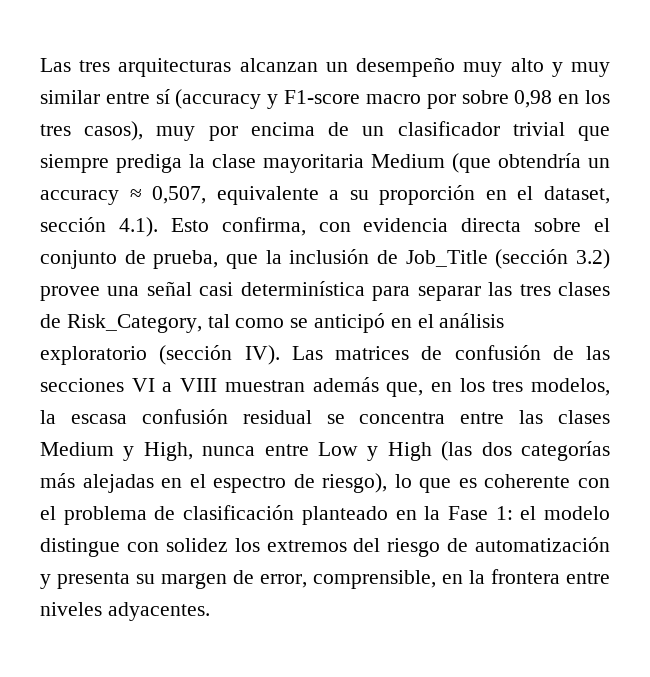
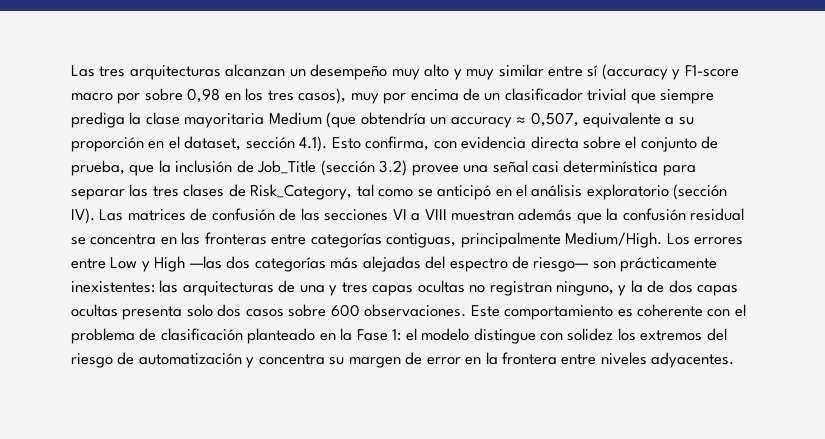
- Las tres arquitecturas alcanzan un desempeño muy alto y muy similar entre sí (accuracy y F1-score macro por sobre 0,98 en los tres casos), muy por encima de un clasificador trivial que siempre prediga la clase mayoritaria Medium (que obtendría un accuracy ≈ 0,507, equivalente a su proporción en el dataset, sección 4.1). Esto confirma, con evidencia directa sobre el conjunto de prueba, que la inclusión de Job_Title (sección 3.2) provee una señal casi determinística para separar las tres clases de Risk_Category, tal como se anticipó en el análisis exploratorio (sección IV). Las matrices de confusión de las secciones VI a VIII muestran además que, en los tres modelos, la escasa confusión residual se concentra entre las clases Medium y High, nunca entre Low y High (las dos categorías más alejadas en el espectro de riesgo), lo que es coherente con el problema de clasificación planteado en la Fase 1:
+ Las tres arquitecturas alcanzan un desempeño muy alto y muy similar entre sí (accuracy y F1-score macro por sobre 0,98 en los tres casos), muy por encima de un clasificador trivial que siempre prediga la clase mayoritaria Medium (que obtendría un accuracy ≈ 0,507, equivalente a su proporción en el dataset, sección 4.1). Esto confirma, con evidencia directa sobre el conjunto de prueba, que la inclusión de Job_Title (sección 3.2) provee una señal casi determinística para separar las tres clases de Risk_Category, tal como se anticipó en el análisis exploratorio (sección IV). Las matrices de confusión de las secciones VI a VIII muestran además que la confusión residual se concentra en las fronteras entre categorías contiguas, principalmente Medium/High. Los errores entre Low y High —las dos categorías más alejadas del espectro de riesgo— son prácticamente inexistentes: las arquitecturas de una y tres capas ocultas no registran ninguno, y la de dos capas ocultas presenta solo dos casos sobre 600 observaciones. Este comportamiento es coherente con el problema de clasificación planteado en la Fase 1:
- el modelo distingue con solidez los extremos del riesgo de automatización y presenta su margen de error, comprensible, en la frontera entre niveles adyacentes.
+ el modelo distingue con solidez los extremos del riesgo de automatización y concentra su margen de error en la frontera entre niveles adyacentes.

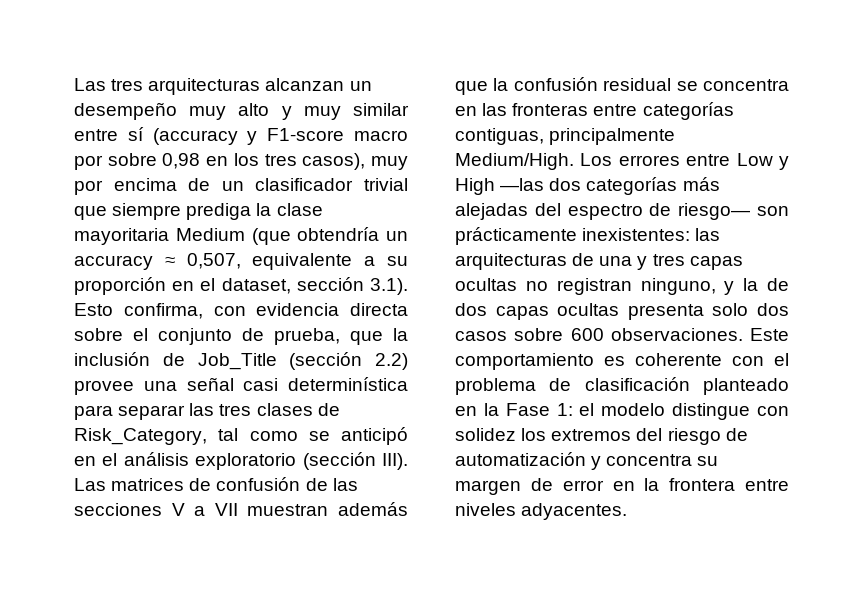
- Las tres arquitecturas alcanzan un desempeño muy alto y muy similar entre sí (accuracy y F1-score macro por sobre 0,98 en los tres casos), muy por encima de un clasificador trivial que siempre prediga la clase mayoritaria Medium (que obtendría un accuracy ≈ 0,507, equivalente a su proporción en el dataset, sección 4.1). Esto confirma, con evidencia directa sobre el conjunto de prueba, que la inclusión de Job_Title (sección 3.2) provee una señal casi determinística para separar las tres clases de Risk_Category, tal como se anticipó en el análisis exploratorio (sección IV). Las matrices de confusión de las secciones VI a VIII muestran además que la confusión residual se concentra en las fronteras entre categorías contiguas, principalmente Medium/High.
+ Las tres arquitecturas alcanzan un desempeño muy alto y muy similar entre sí (accuracy y F1-score macro por sobre 0,98 en los tres casos), muy por encima de un clasificador trivial que siempre prediga la clase mayoritaria Medium (que obtendría un accuracy ≈ 0,507, equivalente a su proporción en el dataset, sección 3.1). Esto confirma, con evidencia directa sobre el conjunto de prueba, que la inclusión de Job_Title (sección 2.2) provee una señal casi determinística para separar las tres clases de Risk_Category, tal como se anticipó en el análisis exploratorio (sección III). Las matrices de confusión de las secciones V a VII muestran además que la confusión residual se concentra en las fronteras entre categorías contiguas, principalmente Medium/High.

